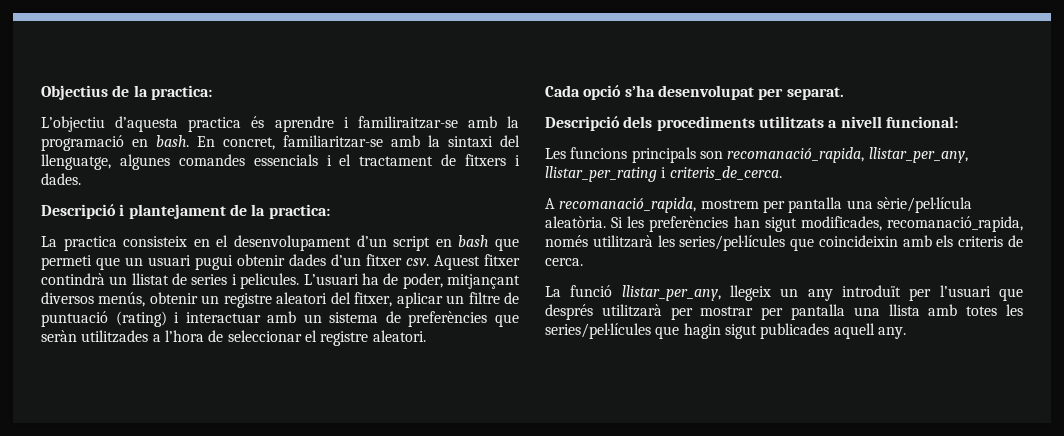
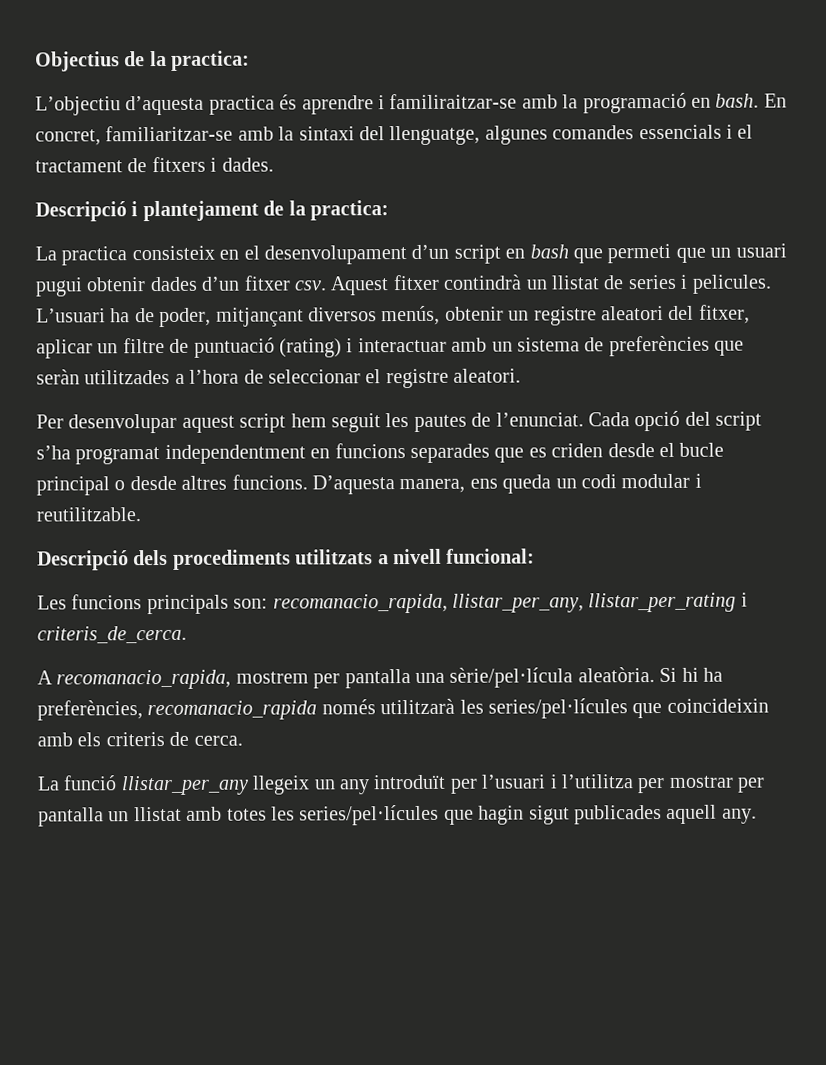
- Cada opció s’ha desenvolupat per separat.
+ Per desenvolupar aquest script hem seguit les pautes de l’enunciat. Cada opció del script s’ha programat independentment en funcions separades que es criden desde el bucle principal o desde altres funcions. D’aquesta manera, ens queda un codi modular i reutilitzable.
- Les funcions principals son recomanació_rapida, llistar_per_any, llistar_per_rating i criteris_de_cerca.
+ Les funcions principals son: recomanacio_rapida, llistar_per_any, llistar_per_rating i criteris_de_cerca.
- A recomanació_rapida, mostrem per pantalla una sèrie/pel·lícula aleatòria.
+ A recomanacio_rapida, mostrem per pantalla una sèrie/pel·lícula aleatòria.
- Si les preferències han sigut modificades, recomanació_rapida, només utilitzarà les series/pel·lícules que coincideixin amb els criteris de cerca.
+ Si hi ha preferències, recomanacio_rapida només utilitzarà les series/pel·lícules que coincideixin amb els criteris de cerca.
- La funció llistar_per_any, llegeix un any introduït per l’usuari que després utilitzarà per mostrar per pantalla una llista amb totes les series/pel·lícules que hagin sigut publicades aquell any.
+ La funció llistar_per_any llegeix un any introduït per l’usuari i l’utilitza per mostrar per pantalla un llistat amb totes les series/pel·lícules que hagin sigut publicades aquell any.

